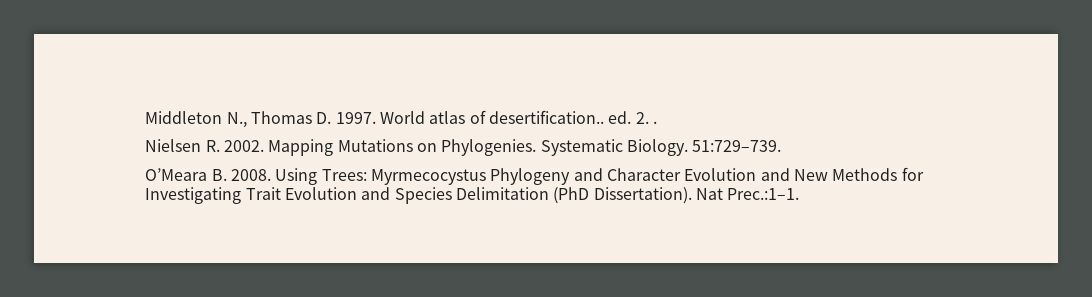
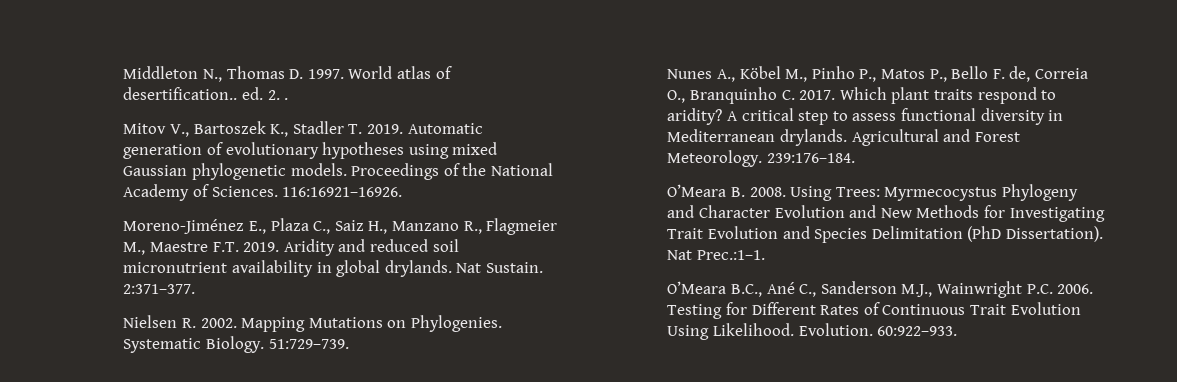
+ Mitov V., Bartoszek K., Stadler T. 2019. Automatic generation of evolutionary hypotheses using mixed Gaussian phylogenetic models. Proceedings of the National Academy of Sciences. 116:16921–16926.
+ Moreno-Jiménez E., Plaza C., Saiz H., Manzano R., Flagmeier M., Maestre F.T. 2019. Aridity and reduced soil micronutrient availability in global drylands. Nat Sustain. 2:371–377.
+ Nunes A., Köbel M., Pinho P., Matos P., Bello F. de, Correia O., Branquinho C. 2017. Which plant traits respond to aridity? A critical step to assess functional diversity in Mediterranean drylands. Agricultural and Forest Meteorology. 239:176–184.
+ O’Meara B.C., Ané C., Sanderson M.J., Wainwright P.C. 2006. Testing for Different Rates of Continuous Trait Evolution Using Likelihood. Evolution. 60:922–933.

